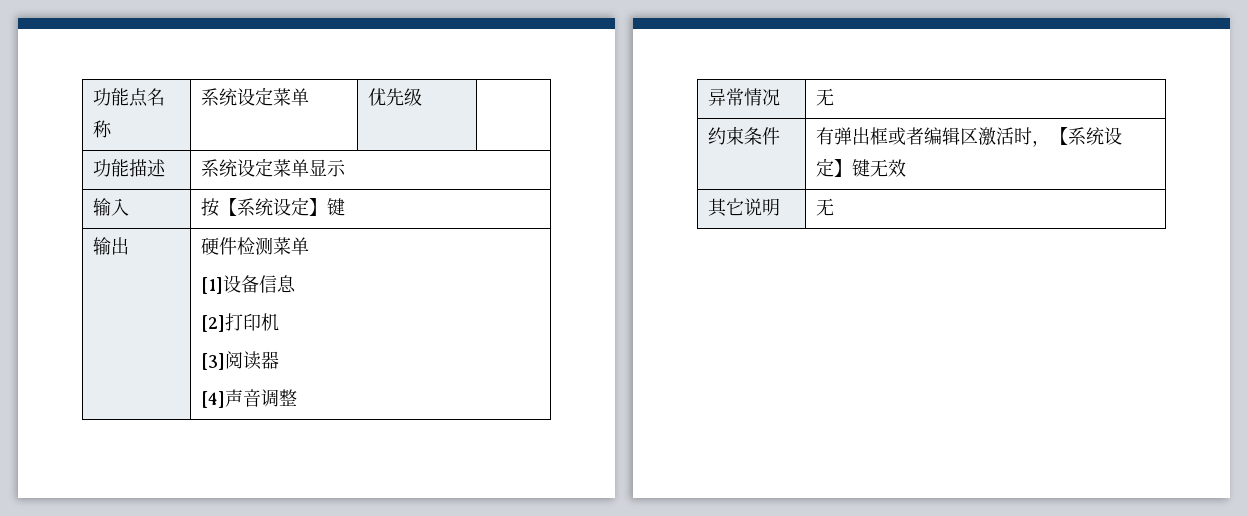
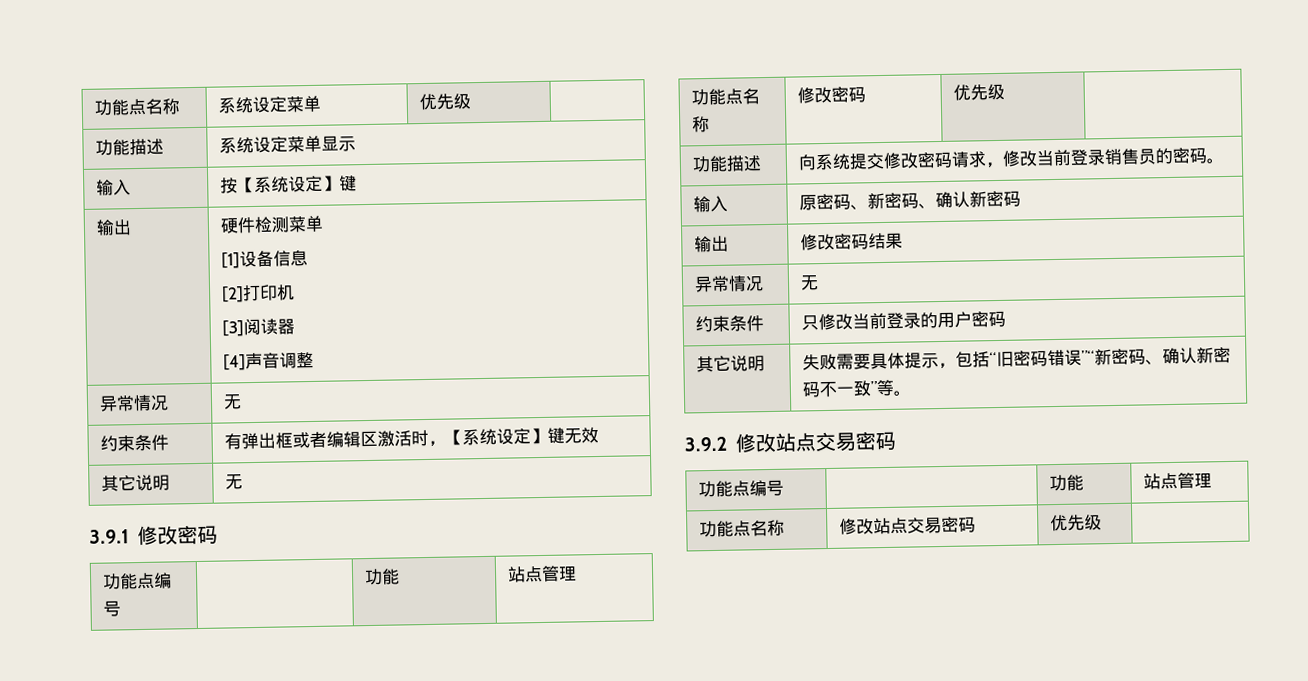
+ 3.9.1修改密码
+ 功能点编号 | | 功能 | 站点管理
+ 功能点名称 | 修改密码 | 优先级 |
+ 功能描述 | 向系统提交修改密码请求，修改当前登录销售员的密码。
+ 输入 | 原密码、新密码、确认新密码
+ 输出 | 修改密码结果
+ 异常情况 | 无
+ 约束条件 | 只修改当前登录的用户密码
+ 其它说明 | 失败需要具体提示，包括“旧密码错误”“新密码、确认新密码不一致”等。
+ 3.9.2修改站点交易密码
+ 功能点编号 | | 功能 | 站点管理
+ 功能点名称 | 修改站点交易密码 | 优先级 |

